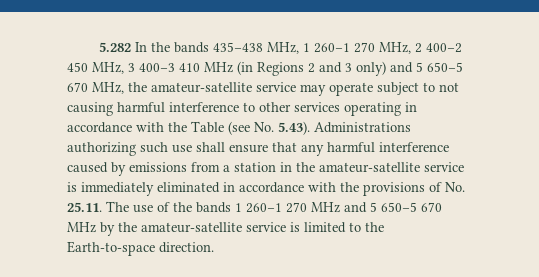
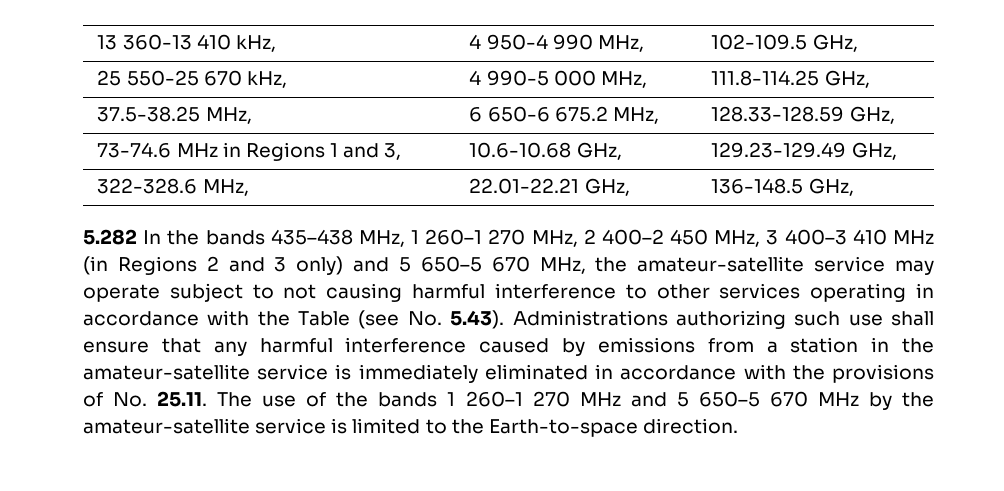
+ 13 360-13 410 kHz, | 4 950-4 990 MHz, | 102-109.5 GHz,
+ 25 550-25 670 kHz, | 4 990-5 000 MHz, | 111.8-114.25 GHz,
+ 37.5-38.25 MHz, | 6 650-6 675.2 MHz, | 128.33-128.59 GHz,
+ 73-74.6 MHz in Regions 1 and 3, | 10.6-10.68 GHz, | 129.23-129.49 GHz,
+ 322-328.6 MHz, | 22.01-22.21 GHz, | 136-148.5 GHz,

